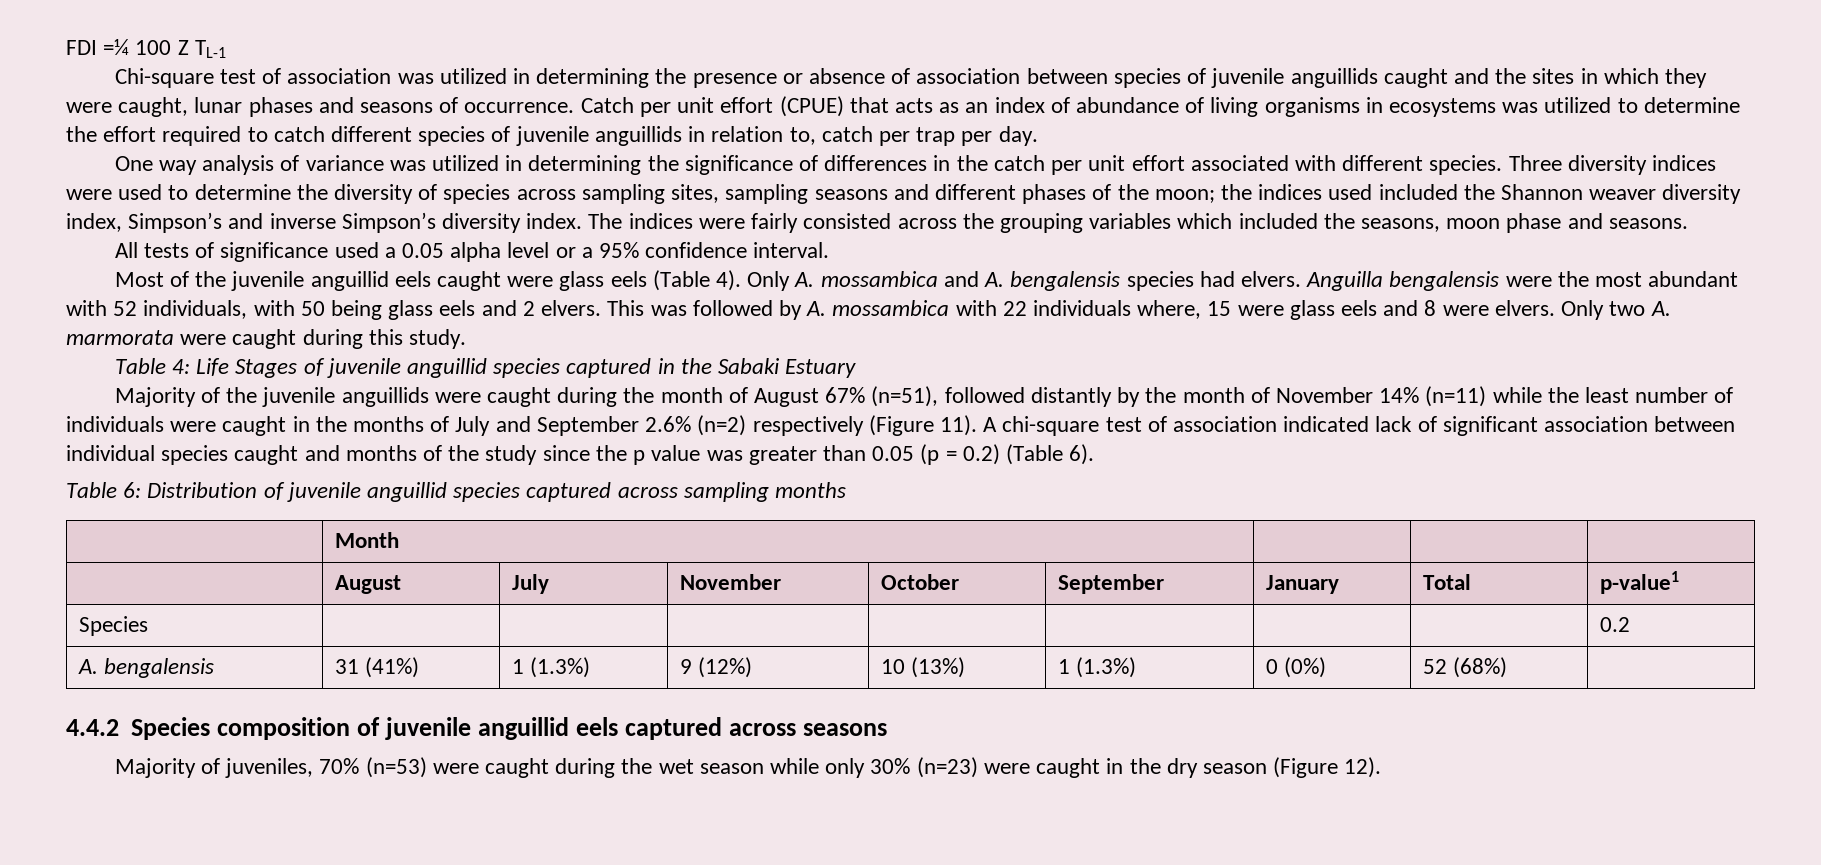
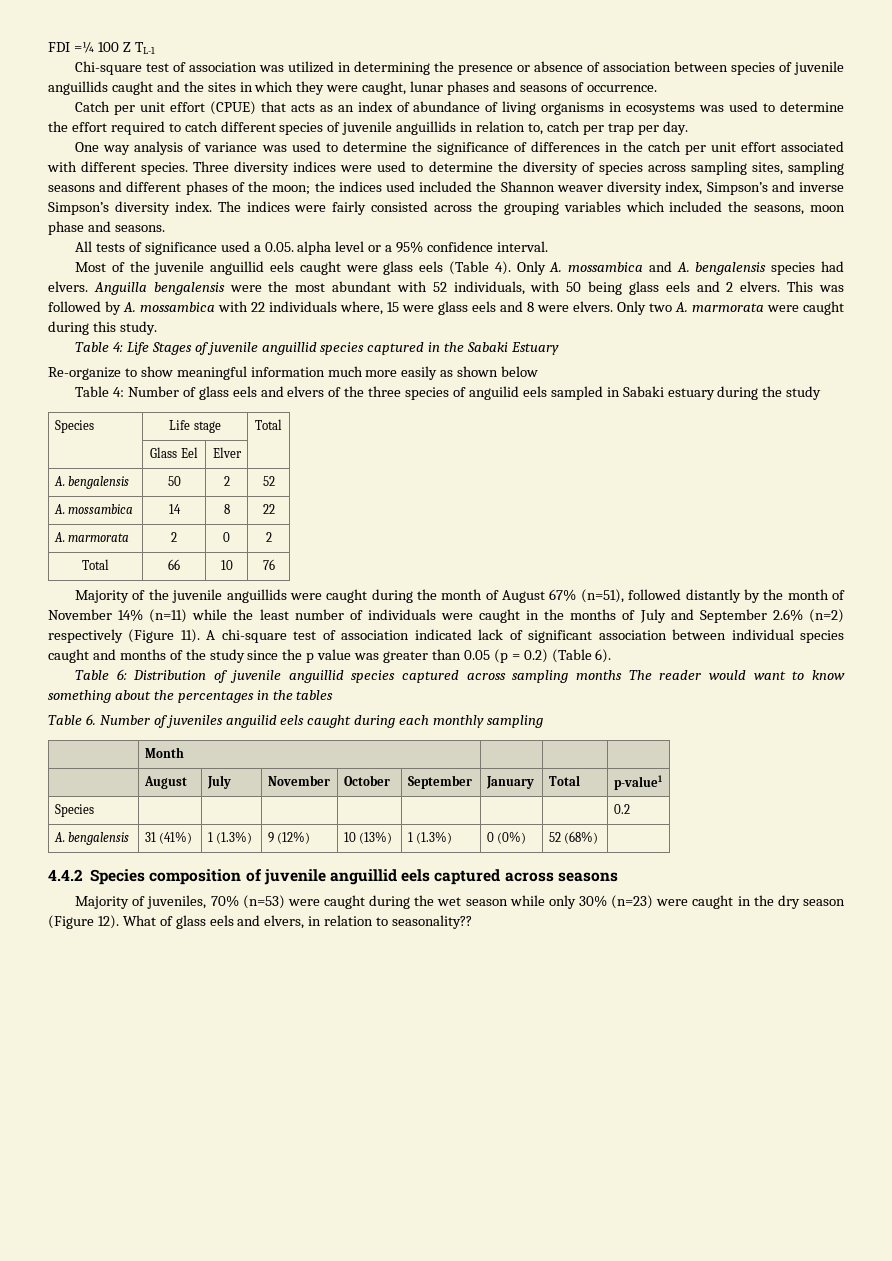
- Chi-square test of association was utilized in determining the presence or absence of association between species of juvenile anguillids caught and the sites in which they were caught, lunar phases and seasons of occurrence. Catch per unit effort (CPUE) that acts as an index of abundance of living organisms in ecosystems was utilized to determine the effort required to catch different species of juvenile anguillids in relation to, catch per trap per day.
+ Chi-square test of association was utilized in determining the presence or absence of association between species of juvenile anguillids caught and the sites in which they were caught, lunar phases and seasons of occurrence.
+ Catch per unit effort (CPUE) that acts as an index of abundance of living organisms in ecosystems was used to determine the effort required to catch different species of juvenile anguillids in relation to, catch per trap per day.
- One way analysis of variance was utilized in determining the significance of differences in the catch per unit effort associated with different species.
+ One way analysis of variance was used to determine the significance of differences in the catch per unit effort associated with different species.
- All tests of significance used a 0.05 alpha level or a 95% confidence interval.
+ All tests of significance used a 0.05. alpha level or a 95% confidence interval.
+ Re-organize to show meaningful information much more easily as shown below
+ Table 4: Number of glass eels and elvers of the three species of anguilid eels sampled in Sabaki estuary during the study
+ Species | Life stage | Total
+ | Glass Eel | Elver |
+ A. bengalensis | 50 | 2 | 52
+ A. mossambica | 14 | 8 | 22
+ A. marmorata | 2 | 0 | 2
+ Total | 66 | 10 | 76
- Table 6: Distribution of juvenile anguillid species captured across sampling months
+ Table 6: Distribution of juvenile anguillid species captured across sampling months The reader would want to know something about the percentages in the tables
+ Table 6. Number of juveniles anguilid eels caught during each monthly sampling
+ What of glass eels and elvers, in relation to seasonality??

